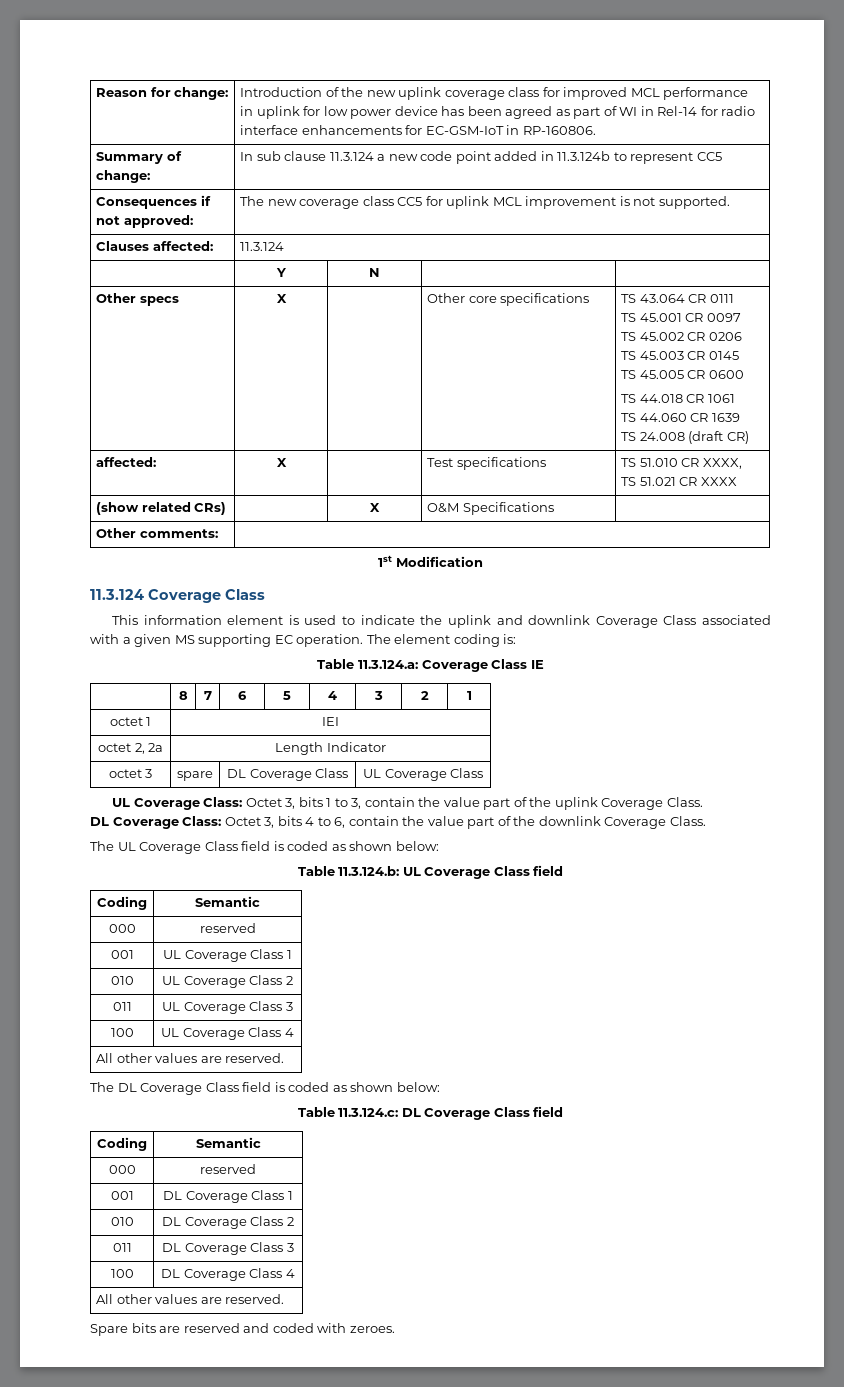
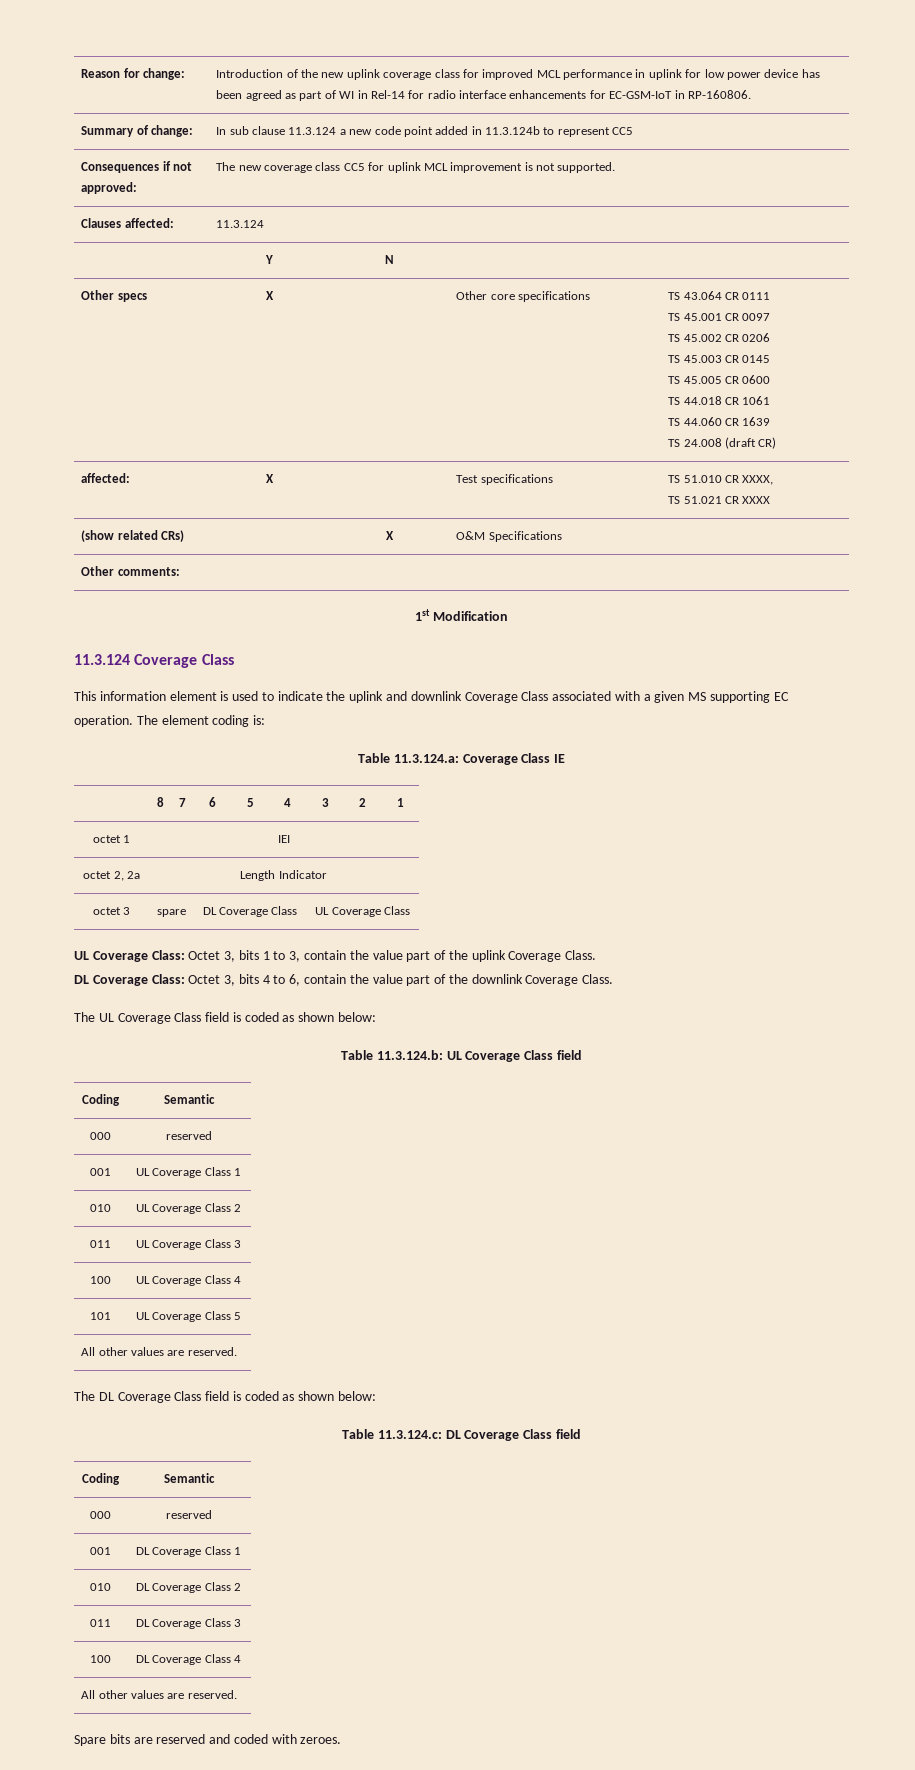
+ 101 | UL Coverage Class 5

